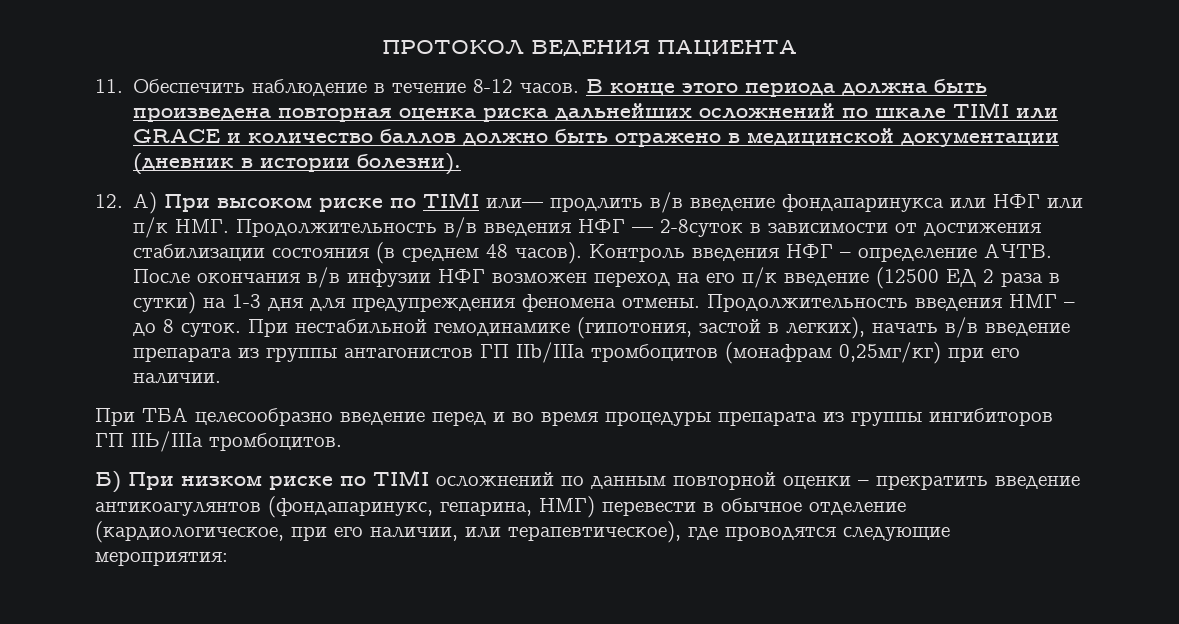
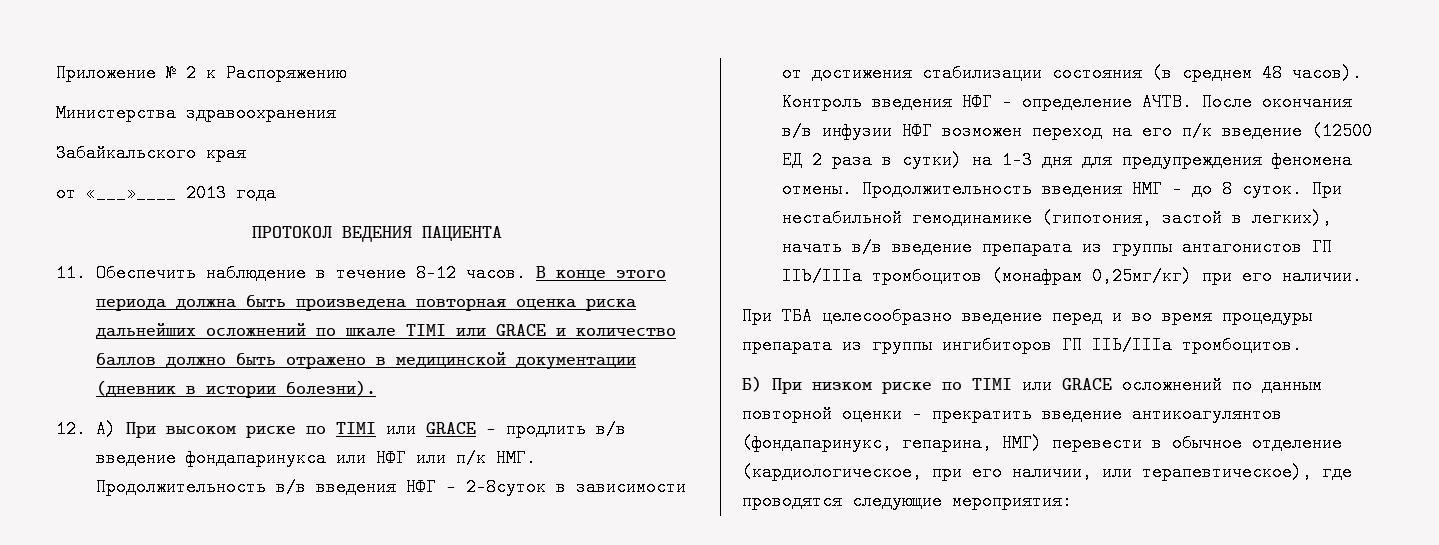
+ Приложение № 2 к Распоряжению
+ Министерства здравоохранения
+ Забайкальского края
+ от «___»____ 2013 года
- 12. А) При высоком риске по TIMI или— продлить в/в введение фондапаринукса или НФГ или п/к ΗΜΓ. Продолжительность в/в введения НФГ — 2-8суток в зависимости от достижения стабилизации состояния (в среднем 48 часов).
+ 12. А) При высоком риске по TIMI или GRACE — продлить в/в введение фондапаринукса или НФГ или п/к ΗΜΓ. Продолжительность в/в введения НФГ — 2-8суток в зависимости от достижения стабилизации состояния (в среднем 48 часов).
- Б) При низком риске по TIMI осложнений по данным повторной оценки – прекратить введение антикоагулянтов (фондапаринукс, гепарина, НМГ) перевести в обычное отделение (кардиологическое, при его наличии, или терапевтическое), где проводятся следующие мероприятия:
+ Б) При низком риске по TIMI или GRACE осложнений по данным повторной оценки – прекратить введение антикоагулянтов (фондапаринукс, гепарина, НМГ) перевести в обычное отделение (кардиологическое, при его наличии, или терапевтическое), где проводятся следующие мероприятия:

